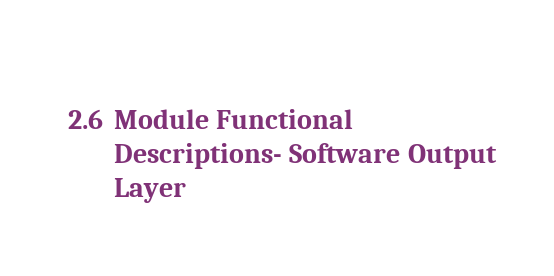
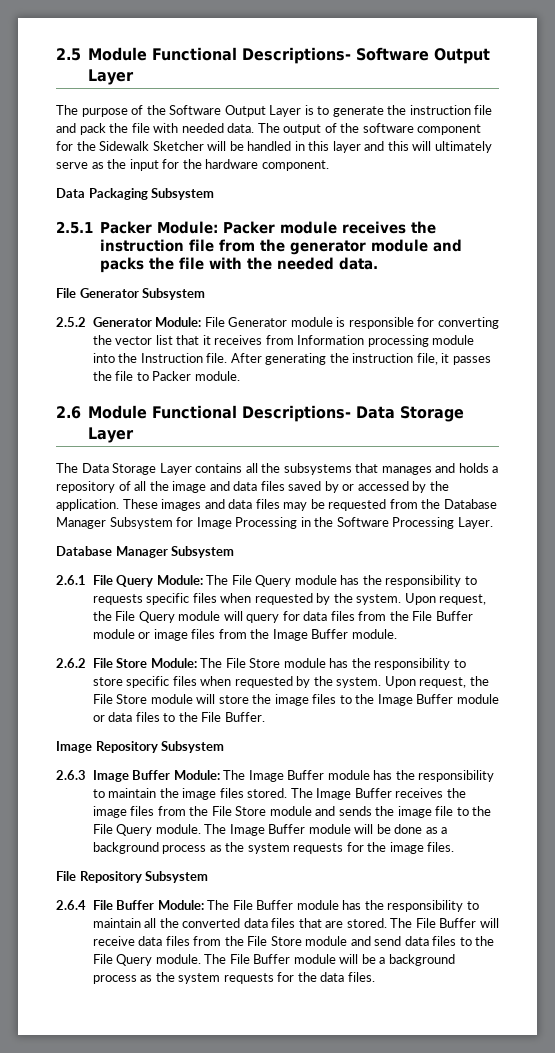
- 2.6 Module Functional Descriptions- Software Output Layer
+ 2.5 Module Functional Descriptions- Software Output Layer
+ The purpose of the Software Output Layer is to generate the instruction file and pack the file with needed data. The output of the software component for the Sidewalk Sketcher will be handled in this layer and this will ultimately serve as the input for the hardware component.
+ Data Packaging Subsystem
+ 2.5.1 Packer Module: Packer module receives the instruction file from the generator module and packs the file with the needed data.
+ File Generator Subsystem
+ 2.5.2 Generator Module: File Generator module is responsible for converting the vector list that it receives from Information processing module into the Instruction file. After generating the instruction file, it passes the file to Packer module.
+ 2.6 Module Functional Descriptions- Data Storage Layer
+ The Data Storage Layer contains all the subsystems that manages and holds a repository of all the image and data files saved by or accessed by the application. These images and data files may be requested from the Database Manager Subsystem for Image Processing in the Software Processing Layer.
+ Database Manager Subsystem
+ 2.6.1 File Query Module: The File Query module has the responsibility to requests specific files when requested by the system. Upon request, the File Query module will query for data files from the File Buffer module or image files from the Image Buffer module.
+ 2.6.2 File Store Module: The File Store module has the responsibility to store specific files when requested by the system. Upon request, the File Store module will store the image files to the Image Buffer module or data files to the File Buffer.
+ Image Repository Subsystem
+ 2.6.3 Image Buffer Module: The Image Buffer module has the responsibility to maintain the image files stored. The Image Buffer receives the image files from the File Store module and sends the image file to the File Query module. The Image Buffer module will be done as a background process as the system requests for the image files.
+ File Repository Subsystem
+ 2.6.4 File Buffer Module: The File Buffer module has the responsibility to maintain all the converted data files that are stored. The File Buffer will receive data files from the File Store module and send data files to the File Query module. The File Buffer module will be a background process as the system requests for the data files.

